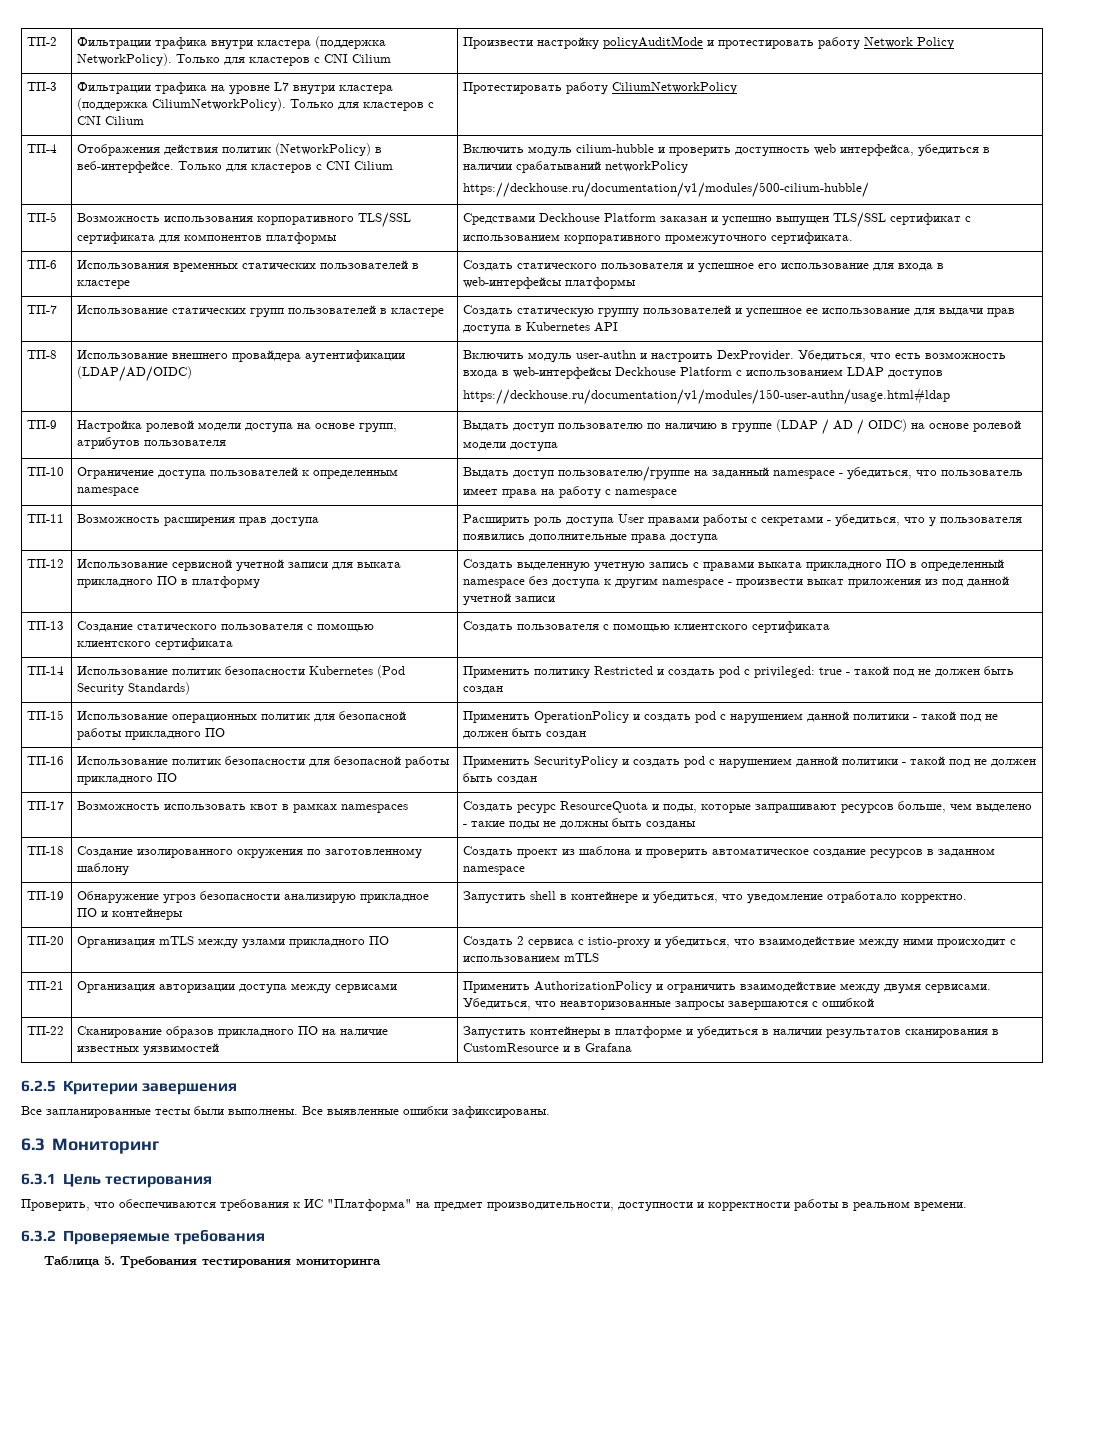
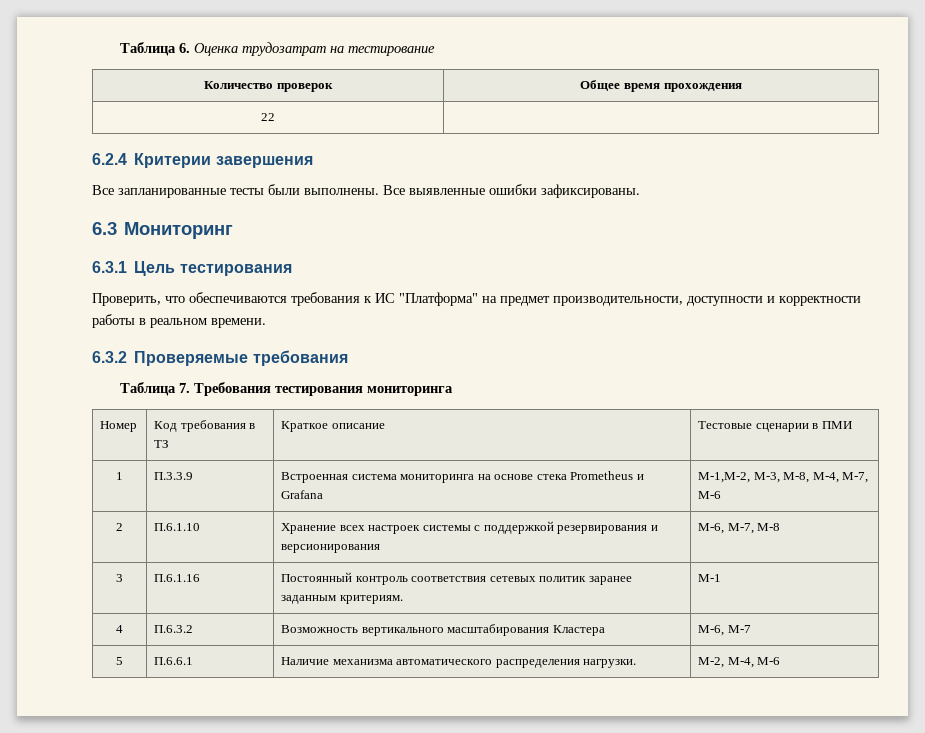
- ТП-2 | Фильтрации трафика внутри кластера (поддержка NetworkPolicy). Только для кластеров с CNI Cilium | Произвести настройку policyAuditMode и протестировать работу Network Policy
- ТП-3 | Фильтрации трафика на уровне L7 внутри кластера (поддержка CiliumNetworkPolicy). Только для кластеров с CNI Cilium | Протестировать работу CiliumNetworkPolicy
- ТП-4 | Отображения действия политик (NetworkPolicy) в веб-интерфейсе. Только для кластеров с CNI Cilium | Включить модуль cilium-hubble и проверить доступность web интерфейса, убедиться в наличии срабатываний networkPolicy
- https://deckhouse.ru/documentation/v1/modules/500-cilium-hubble/
- ТП-5 | Возможность использования корпоративного TLS/SSL сертификата для компонентов платформы | Средствами Deckhouse Platform заказан и успешно выпущен TLS/SSL сертификат с использованием корпоративного промежуточного сертификата.
- ТП-6 | Использования временных статических пользователей в кластере | Создать статического пользователя и успешное его использование для входа в web-интерфейсы платформы
- ТП-7 | Использование статических групп пользователей в кластере | Создать статическую группу пользователей и успешное ее использование для выдачи прав доступа в Kubernetes API
- ТП-8 | Использование внешнего провайдера аутентификации (LDAP/AD/OIDC) | Включить модуль user-authn и настроить DexProvider. Убедиться, что есть возможность входа в web-интерфейсы Deckhouse Platform с использованием LDAP доступов
- https://deckhouse.ru/documentation/v1/modules/150-user-authn/usage.html#ldap
- ТП-9 | Настройка ролевой модели доступа на основе групп, атрибутов пользователя | Выдать доступ пользователю по наличию в группе (LDAP / AD / OIDC) на основе ролевой модели доступа
- ТП-10 | Ограничение доступа пользователей к определенным namespace | Выдать доступ пользователю/группе на заданный namespace - убедиться, что пользователь имеет права на работу с namespace
- ТП-11 | Возможность расширения прав доступа | Расширить роль доступа User правами работы с секретами - убедиться, что у пользователя появились дополнительные права доступа
- ТП-12 | Использование сервисной учетной записи для выката прикладного ПО в платформу | Создать выделенную учетную запись с правами выката прикладного ПО в определенный namespace без доступа к другим namespace - произвести выкат приложения из под данной учетной записи
- ТП-13 | Создание статического пользователя с помощью клиентского сертификата | Создать пользователя с помощью клиентского сертификата
- ТП-14 | Использование политик безопасности Kubernetes (Pod Security Standards) | Применить политику Restricted и создать pod с privileged: true - такой под не должен быть создан
- ТП-15 | Использование операционных политик для безопасной работы прикладного ПО | Применить OperationPolicy и создать pod с нарушением данной политики - такой под не должен быть создан
- ТП-16 | Использование политик безопасности для безопасной работы прикладного ПО | Применить SecurityPolicy и создать pod с нарушением данной политики - такой под не должен быть создан
- ТП-17 | Возможность использовать квот в рамках namespaces | Создать ресурс ResourceQuota и поды, которые запрашивают ресурсов больше, чем выделено - такие поды не должны быть созданы
- ТП-18 | Создание изолированного окружения по заготовленному шаблону | Создать проект из шаблона и проверить автоматическое создание ресурсов в заданном namespace
- ТП-19 | Обнаружение угроз безопасности анализирую прикладное ПО и контейнеры | Запустить shell в контейнере и убедиться, что уведомление отработало корректно.
- ТП-20 | Организация mTLS между узлами прикладного ПО | Создать 2 сервиса с istio-proxy и убедиться, что взаимодействие между ними происходит с использованием mTLS
- ТП-21 | Организация авторизации доступа между сервисами | Применить AuthorizationPolicy и ограничить взаимодействие между двумя сервисами. Убедиться, что неавторизованные запросы завершаются с ошибкой
- ТП-22 | Сканирование образов прикладного ПО на наличие известных уязвимостей | Запустить контейнеры в платформе и убедиться в наличии результатов сканирования в CustomResource и в Grafana
- 6.2.5 Критерии завершения
+ Таблица 6. Оценка трудозатрат на тестирование
+ Количество проверок | Общее время прохождения
+ 22 |
+ 6.2.4 Критерии завершения
- Таблица 5. Требования тестирования мониторинга
+ Таблица 7. Требования тестирования мониторинга
+ Номер | Код требования в ТЗ | Краткое описание | Тестовые сценарии в ПМИ
+ 1 | П.3.3.9 | Встроенная система мониторинга на основе стека Prometheus и Grafana | М-1,М-2, М-3, М-8, М-4, М-7, М-6
+ 2 | П.6.1.10 | Хранение всех настроек системы с поддержкой резервирования и версионирования | М-6, М-7, М-8
+ 3 | П.6.1.16 | Постоянный контроль соответствия сетевых политик заранее заданным критериям. | М-1
+ 4 | П.6.3.2 | Возможность вертикального масштабирования Кластера | М-6, М-7
+ 5 | П.6.6.1 | Наличие механизма автоматического распределения нагрузки. | М-2, М-4, М-6

